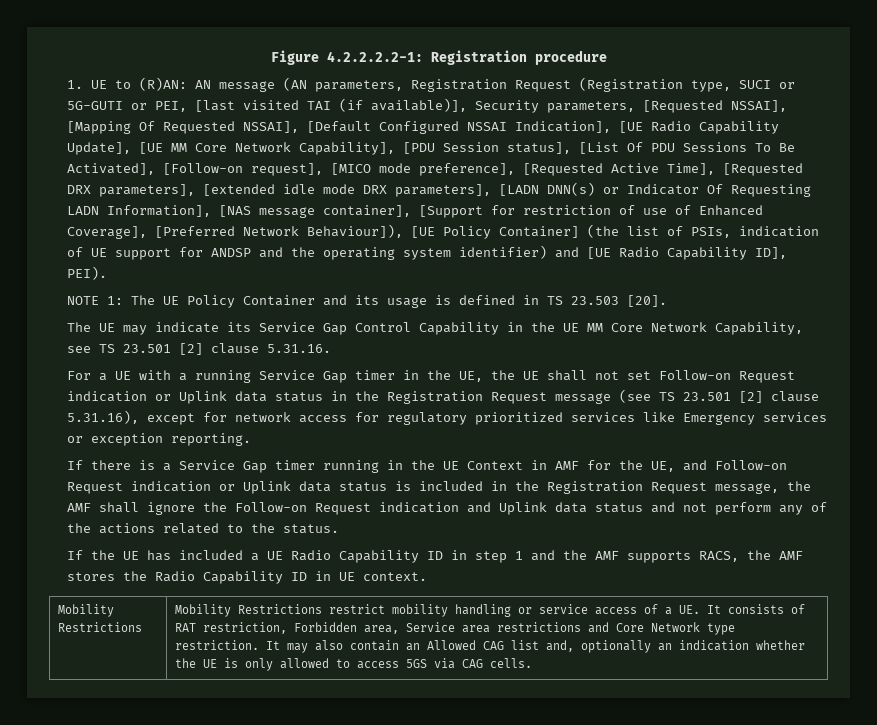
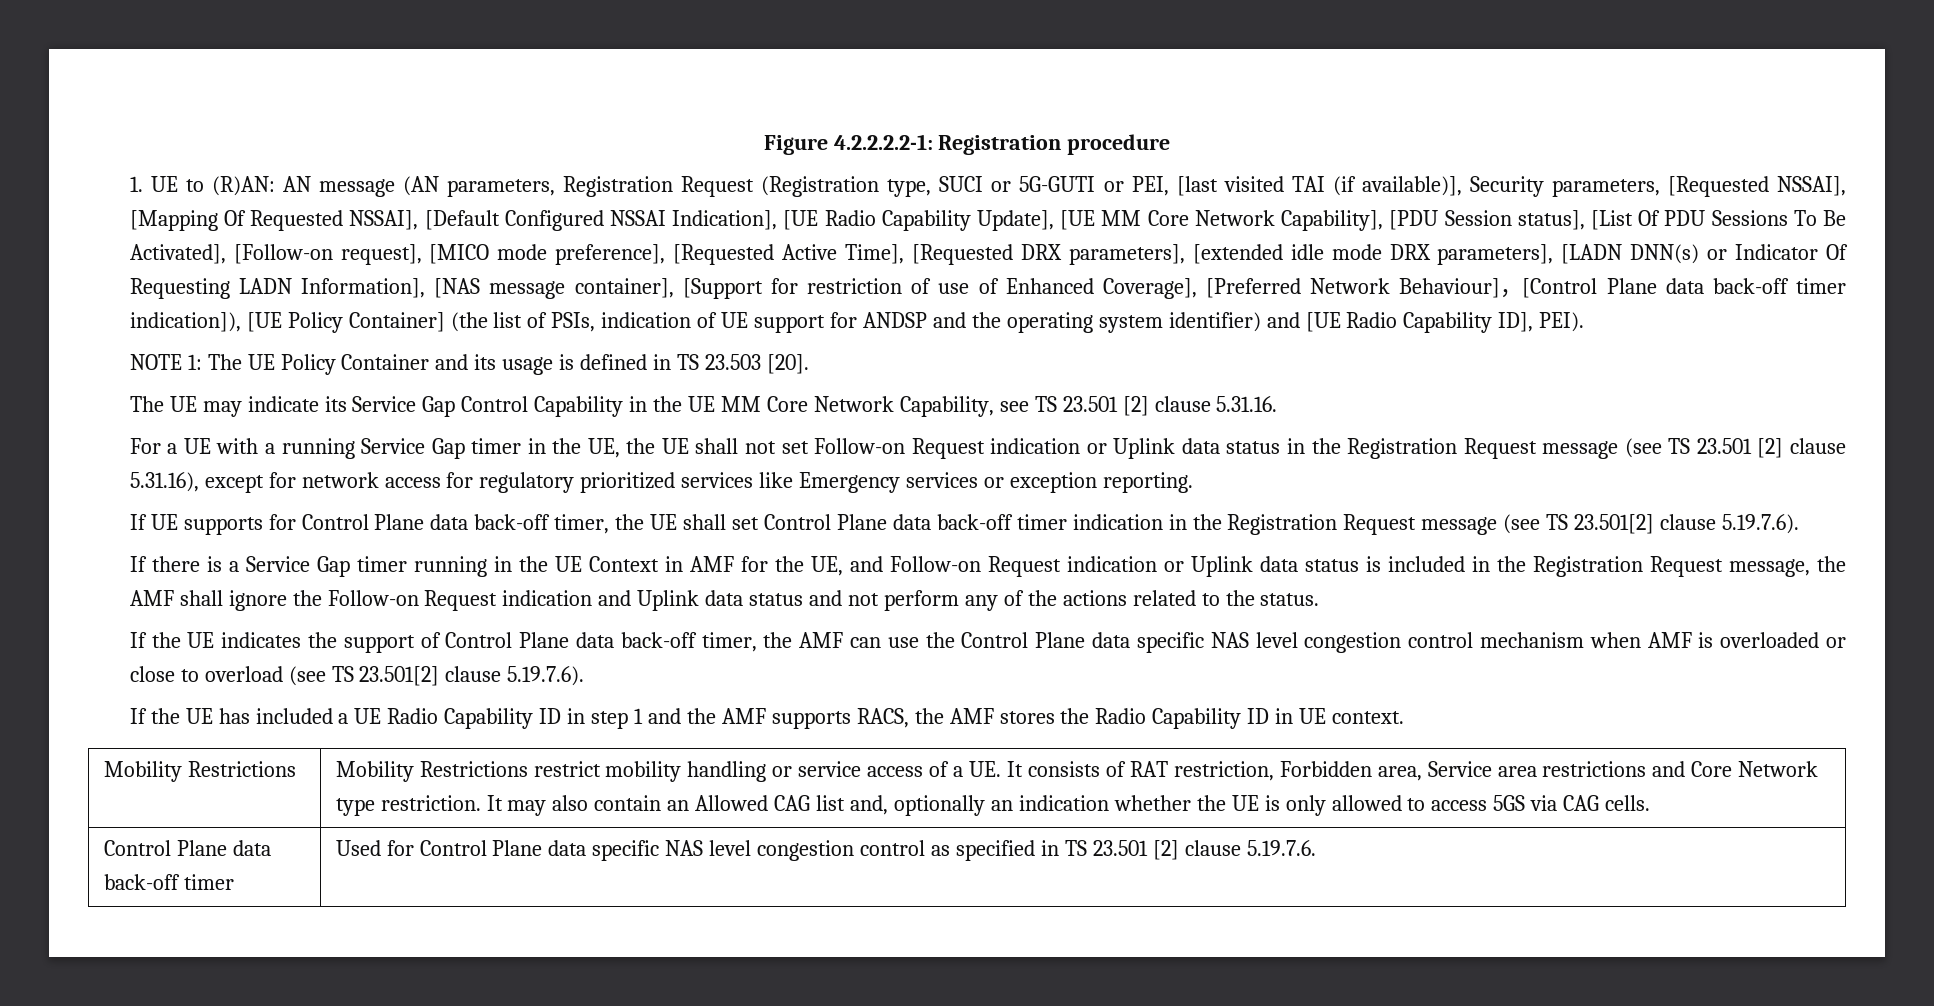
- AN message (AN parameters, Registration Request (Registration type, SUCI or 5G-GUTI or PEI, [last visited TAI (if available)], Security parameters, [Requested NSSAI], [Mapping Of Requested NSSAI], [Default Configured NSSAI Indication], [UE Radio Capability Update], [UE MM Core Network Capability], [PDU Session status], [List Of PDU Sessions To Be Activated], [Follow-on request], [MICO mode preference], [Requested Active Time], [Requested DRX parameters], [extended idle mode DRX parameters], [LADN DNN(s) or Indicator Of Requesting LADN Information], [NAS message container], [Support for restriction of use of Enhanced Coverage], [Preferred Network Behaviour]), [UE Policy Container] (the list of PSIs, indication of UE support for ANDSP and the operating system identifier) and [UE Radio Capability ID], PEI).
+ AN message (AN parameters, Registration Request (Registration type, SUCI or 5G-GUTI or PEI, [last visited TAI (if available)], Security parameters, [Requested NSSAI], [Mapping Of Requested NSSAI], [Default Configured NSSAI Indication], [UE Radio Capability Update], [UE MM Core Network Capability], [PDU Session status], [List Of PDU Sessions To Be Activated], [Follow-on request], [MICO mode preference], [Requested Active Time], [Requested DRX parameters], [extended idle mode DRX parameters], [LADN DNN(s) or Indicator Of Requesting LADN Information], [NAS message container], [Support for restriction of use of Enhanced Coverage], [Preferred Network Behaviour]，[Control Plane data back-off timer indication]), [UE Policy Container] (the list of PSIs, indication of UE support for ANDSP and the operating system identifier) and [UE Radio Capability ID], PEI).
+ If UE supports for Control Plane data back-off timer, the UE shall set Control Plane data back-off timer indication in the Registration Request message (see TS 23.501[2] clause 5.19.7.6).
+ If the UE indicates the support of Control Plane data back-off timer, the AMF can use the Control Plane data specific NAS level congestion control mechanism when AMF is overloaded or close to overload (see TS 23.501[2] clause 5.19.7.6).
+ Control Plane data back-off timer | Used for Control Plane data specific NAS level congestion control as specified in TS 23.501 [2] clause 5.19.7.6.

